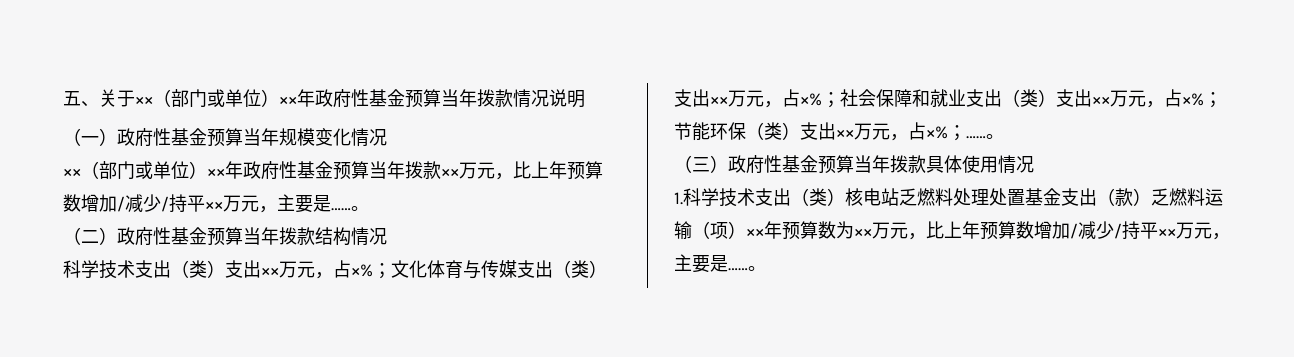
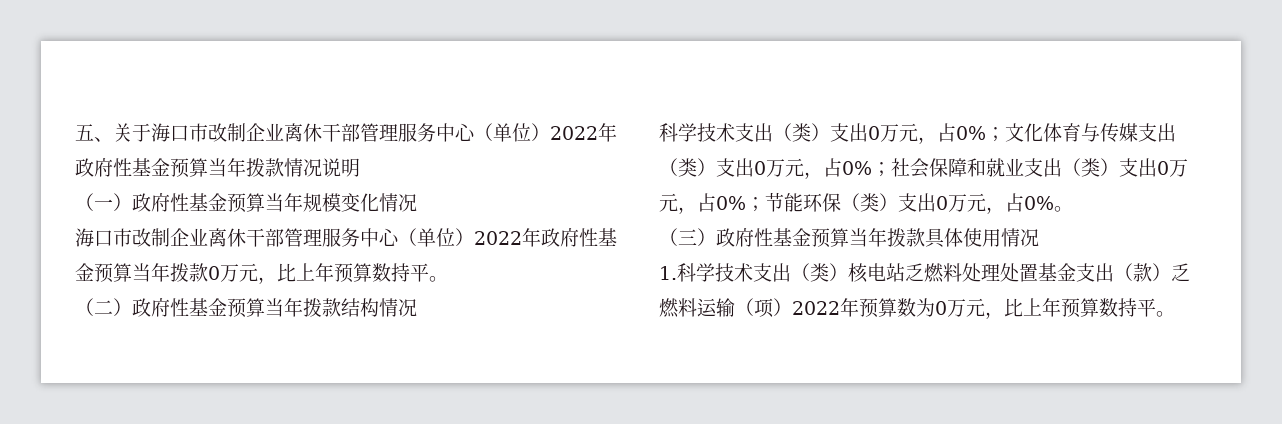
- 五、关于××（部门或单位）××年政府性基金预算当年拨款情况说明
+ 五、关于海口市改制企业离休干部管理服务中心（单位）2022年政府性基金预算当年拨款情况说明
- ××（部门或单位）××年政府性基金预算当年拨款××万元，比上年预算数增加/减少/持平××万元，主要是……。
+ 海口市改制企业离休干部管理服务中心（单位）2022年政府性基金预算当年拨款0万元，比上年预算数持平。
- 科学技术支出（类）支出××万元，占×%；文化体育与传媒支出（类）支出××万元，占×%；社会保障和就业支出（类）支出××万元，占×%；节能环保（类）支出××万元，占×%；……。
+ 科学技术支出（类）支出0万元，占0%；文化体育与传媒支出（类）支出0万元，占0%；社会保障和就业支出（类）支出0万元，占0%；节能环保（类）支出0万元，占0%。
- 1.科学技术支出（类）核电站乏燃料处理处置基金支出（款）乏燃料运输（项）××年预算数为××万元，比上年预算数增加/减少/持平××万元，主要是……。
+ 1.科学技术支出（类）核电站乏燃料处理处置基金支出（款）乏燃料运输（项）2022年预算数为0万元，比上年预算数持平。

